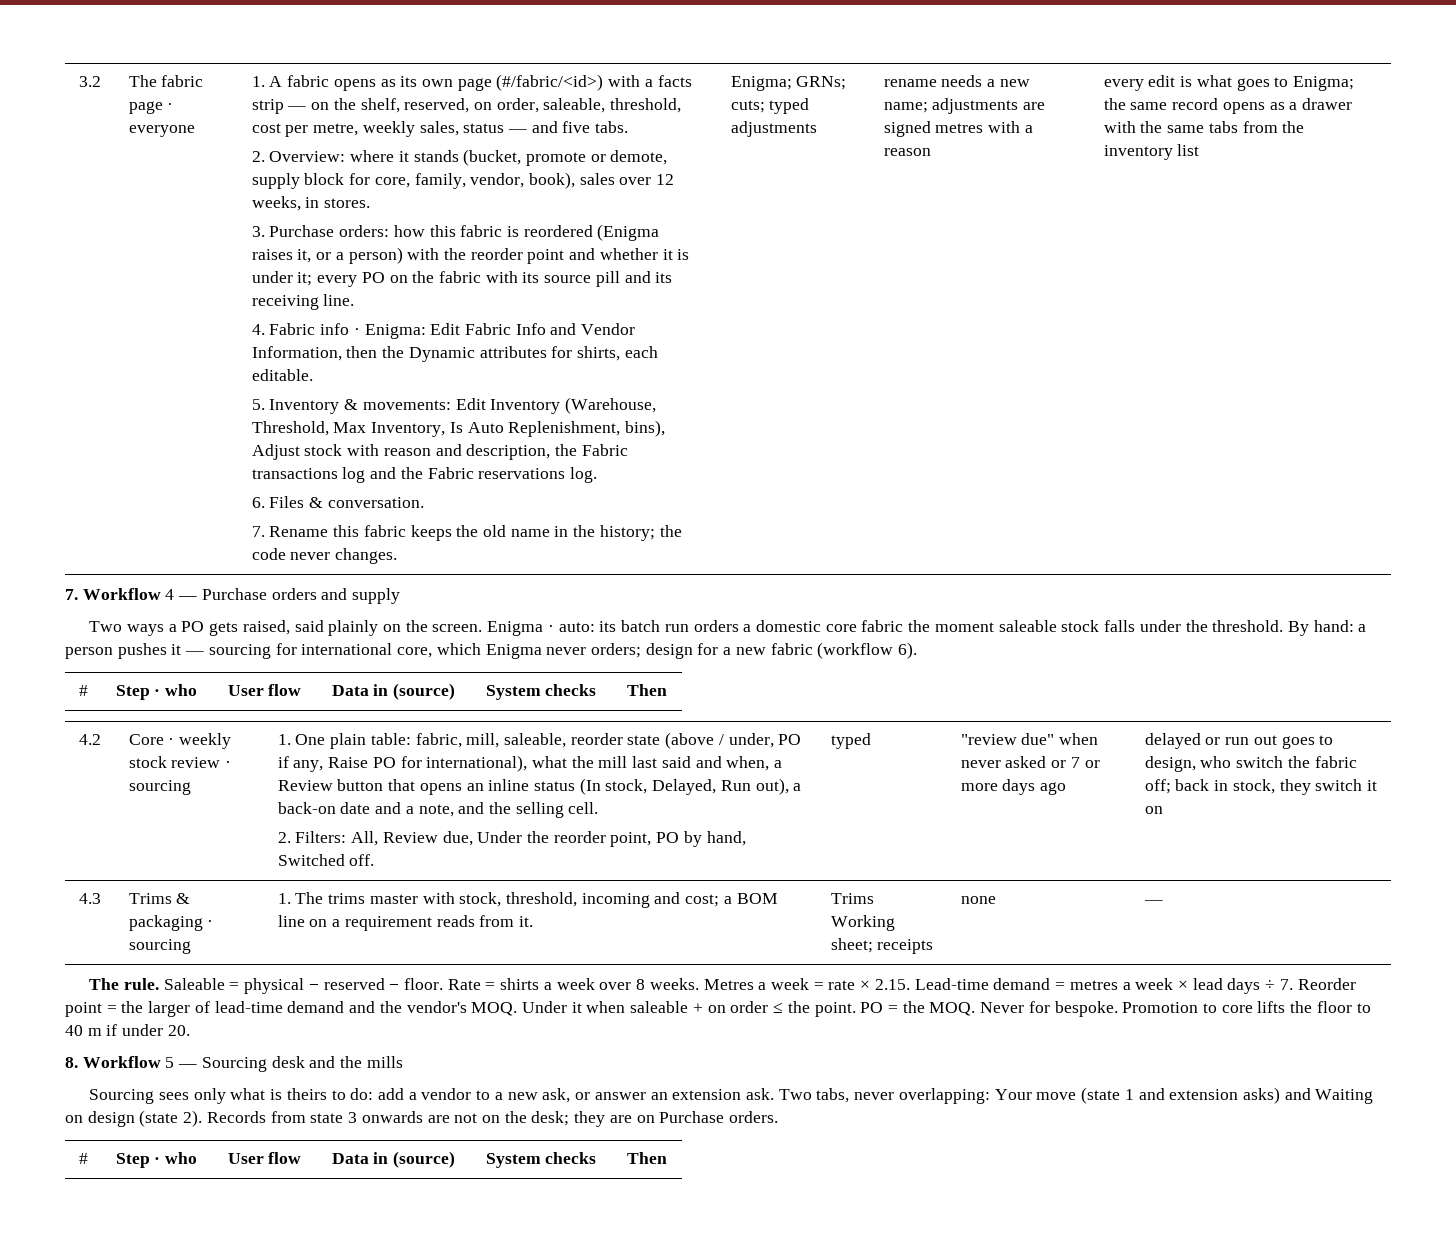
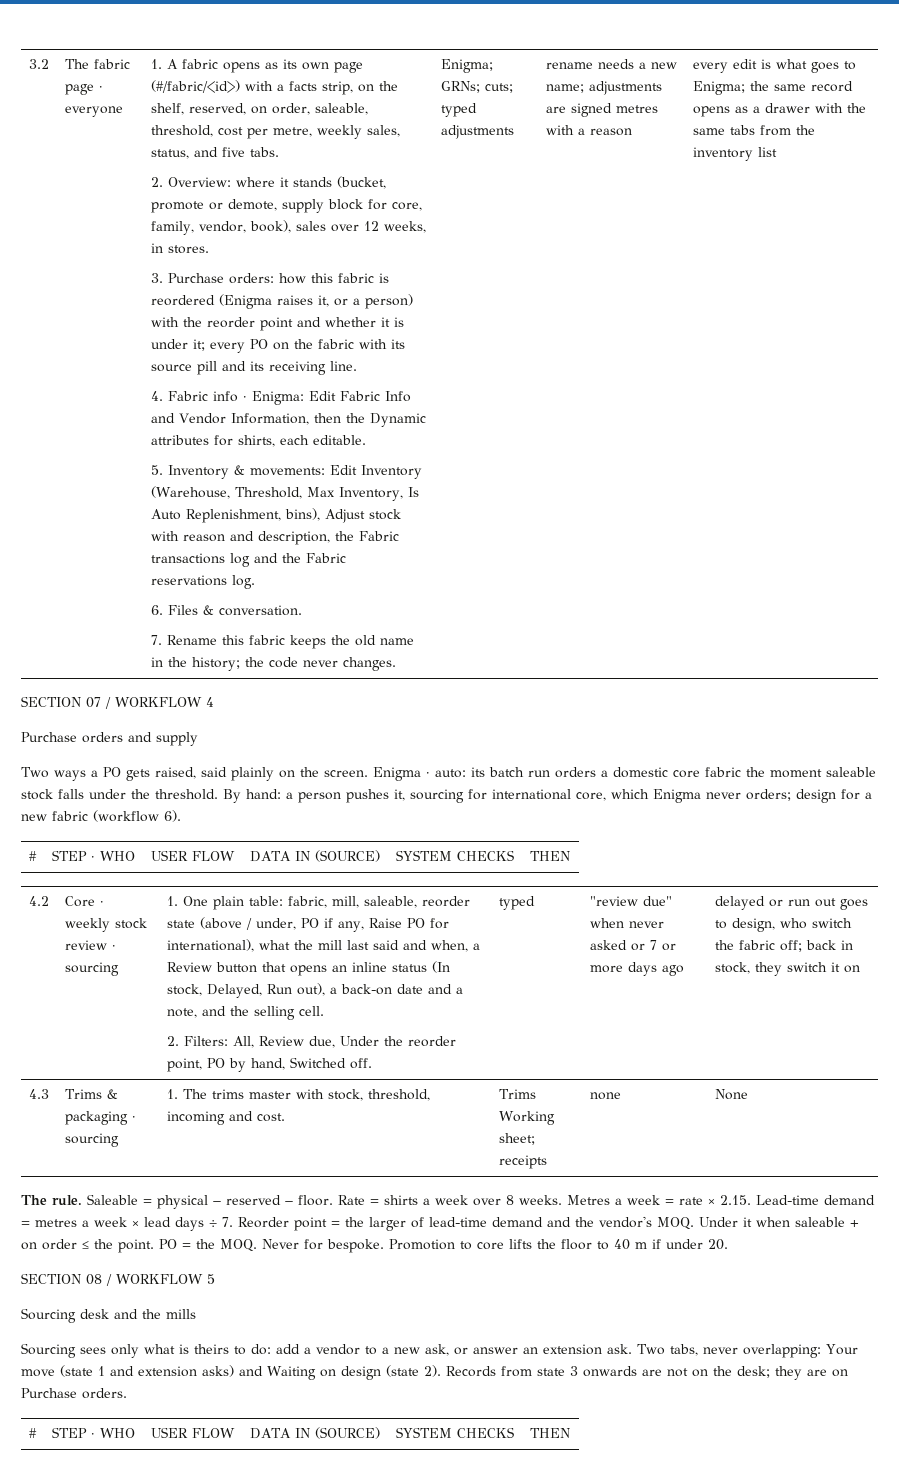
- 1. A fabric opens as its own page (#/fabric/<id>) with a facts strip — on the shelf, reserved, on order, saleable, threshold, cost per metre, weekly sales, status — and five tabs.
+ 1. A fabric opens as its own page (#/fabric/<id>) with a facts strip, on the shelf, reserved, on order, saleable, threshold, cost per metre, weekly sales, status, and five tabs.
- 7. Workflow 4 — Purchase orders and supply
+ SECTION 07 / WORKFLOW 4
+ Purchase orders and supply
- By hand: a person pushes it — sourcing for international core, which Enigma never orders; design for a new fabric (workflow 6).
- # | Step · who | User flow | Data in (source) | System checks | Then
+ By hand: a person pushes it, sourcing for international core, which Enigma never orders; design for a new fabric (workflow 6).
+ # | STEP · WHO | USER FLOW | DATA IN (SOURCE) | SYSTEM CHECKS | THEN
- 4.3 | Trims & packaging · sourcing | 1. The trims master with stock, threshold, incoming and cost; a BOM line on a requirement reads from it. | Trims Working sheet; receipts | none | —
+ 4.3 | Trims & packaging · sourcing | 1. The trims master with stock, threshold, incoming and cost. | Trims Working sheet; receipts | none | None
- 8. Workflow 5 — Sourcing desk and the mills
+ SECTION 08 / WORKFLOW 5
+ Sourcing desk and the mills
  Records from state 3 onwards are not on the desk; they are on Purchase orders.
- # | Step · who | User flow | Data in (source) | System checks | Then
+ # | STEP · WHO | USER FLOW | DATA IN (SOURCE) | SYSTEM CHECKS | THEN

